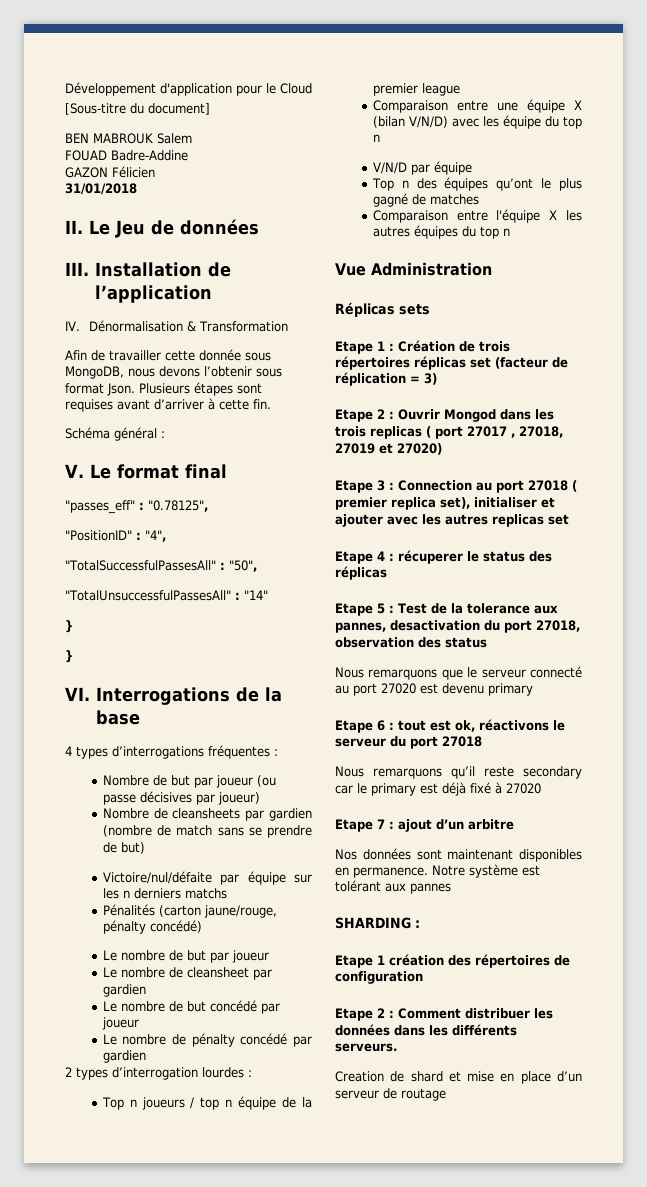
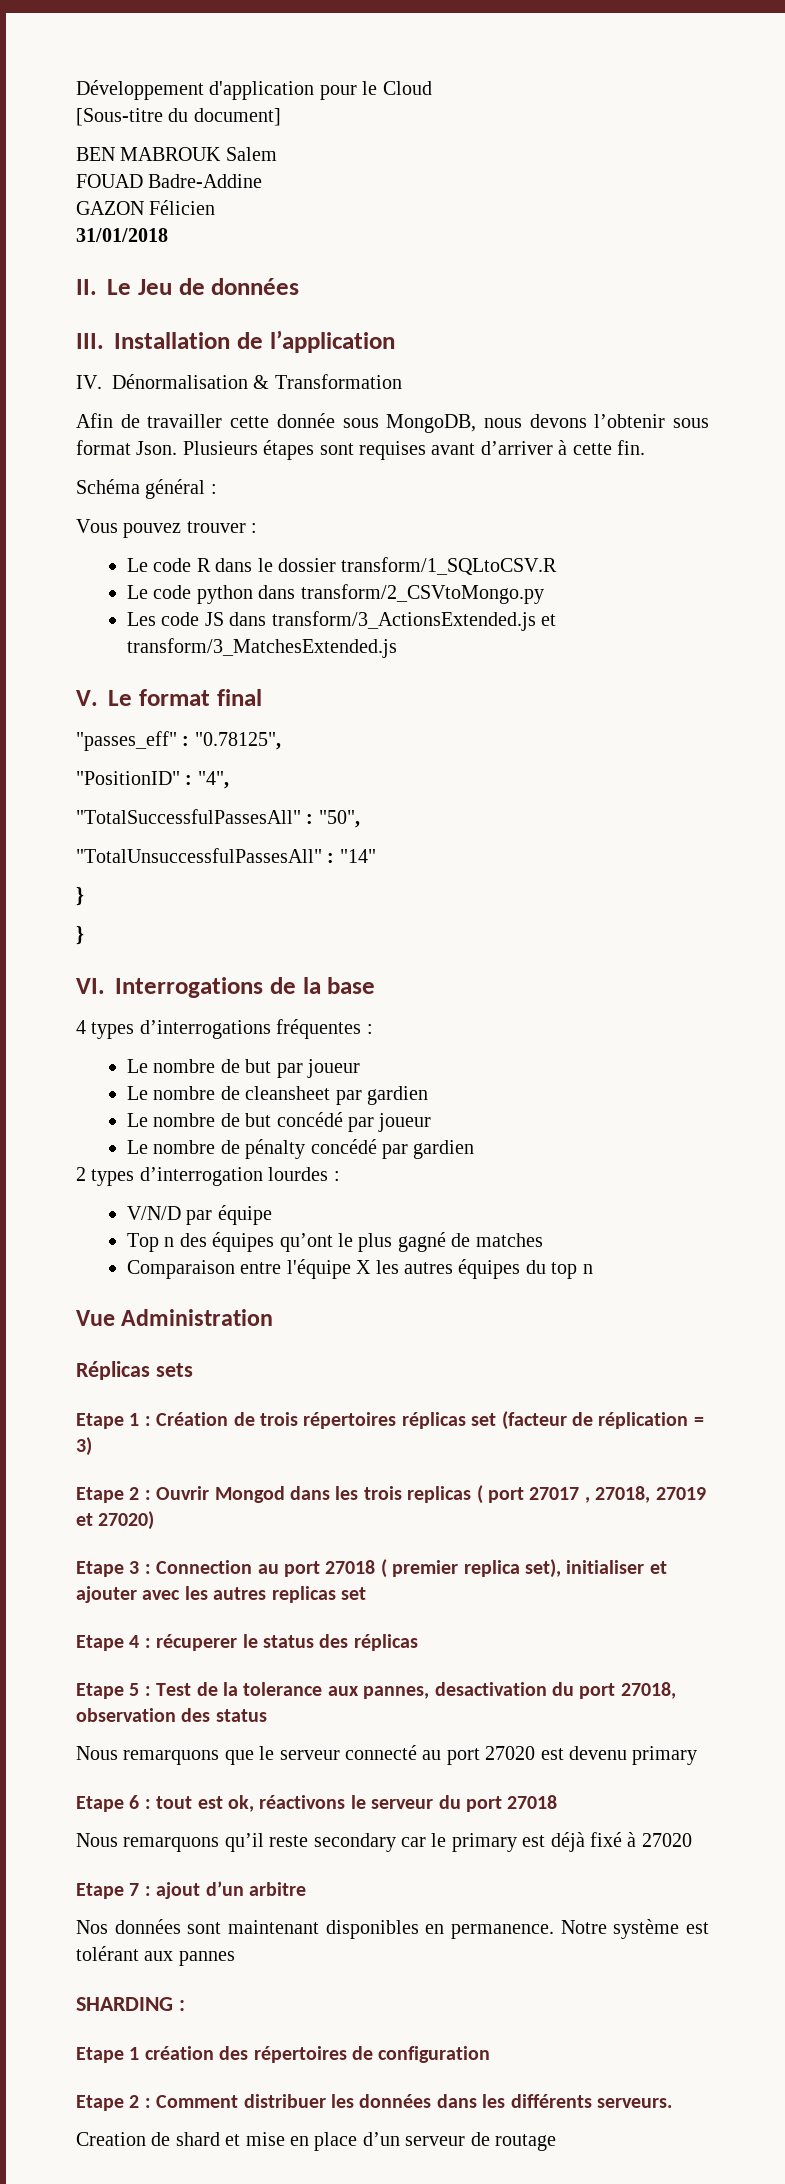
+ Vous pouvez trouver :
+ Le code R dans le dossier transform/1_SQLtoCSV.R
+ Le code python dans transform/2_CSVtoMongo.py
+ Les code JS dans transform/3_ActionsExtended.js et transform/3_MatchesExtended.js
- Nombre de but par joueur (ou passe décisives par joueur)
- Nombre de cleansheets par gardien (nombre de match sans se prendre de but)
- Victoire/nul/défaite par équipe sur les n derniers matchs
- Pénalités (carton jaune/rouge, pénalty concédé)
- Top n joueurs / top n équipe de la premier league
- Comparaison entre une équipe X (bilan V/N/D) avec les équipe du top n

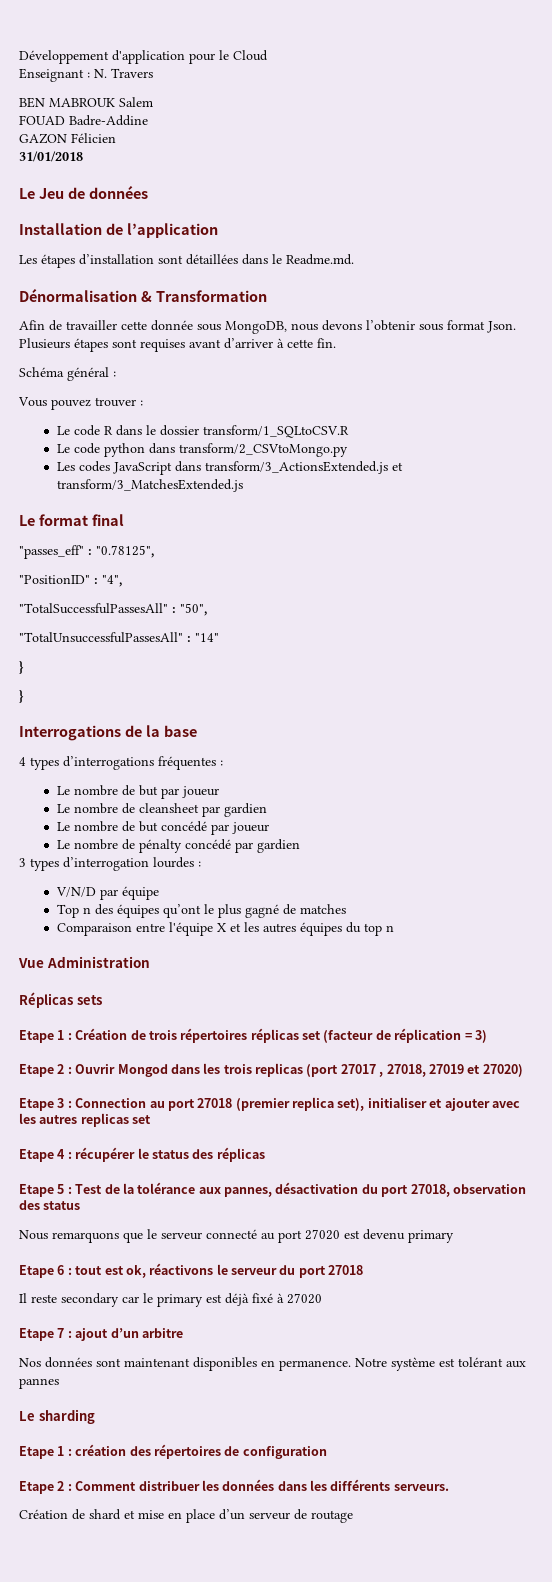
- [Sous-titre du document]
+ Enseignant : N. Travers
- II. Le Jeu de données
+ Le Jeu de données
- III. Installation de l’application
+ Installation de l’application
- IV. Dénormalisation & Transformation
+ Les étapes d’installation sont détaillées dans le Readme.md.
+ Dénormalisation & Transformation
- Les code JS dans transform/3_ActionsExtended.js et transform/3_MatchesExtended.js
+ Les codes JavaScript dans transform/3_ActionsExtended.js et transform/3_MatchesExtended.js
- V. Le format final
+ Le format final
- VI. Interrogations de la base
+ Interrogations de la base
- 2 types d’interrogation lourdes :
+ 3 types d’interrogation lourdes :
- Comparaison entre l'équipe X les autres équipes du top n
+ Comparaison entre l'équipe X et les autres équipes du top n
- Etape 2 : Ouvrir Mongod dans les trois replicas ( port 27017 , 27018, 27019 et 27020)
+ Etape 2 : Ouvrir Mongod dans les trois replicas (port 27017 , 27018, 27019 et 27020)
- Etape 3 : Connection au port 27018 ( premier replica set), initialiser et ajouter avec les autres replicas set
+ Etape 3 : Connection au port 27018 (premier replica set), initialiser et ajouter avec les autres replicas set
- Etape 4 : récuperer le status des réplicas
+ Etape 4 : récupérer le status des réplicas
- Etape 5 : Test de la tolerance aux pannes, desactivation du port 27018, observation des status
+ Etape 5 : Test de la tolérance aux pannes, désactivation du port 27018, observation des status
- Nous remarquons qu’il reste secondary car le primary est déjà fixé à 27020
+ Il reste secondary car le primary est déjà fixé à 27020
- SHARDING :
- Etape 1 création des répertoires de configuration
+ Le sharding
+ Etape 1 : création des répertoires de configuration
- Creation de shard et mise en place d’un serveur de routage
+ Création de shard et mise en place d’un serveur de routage

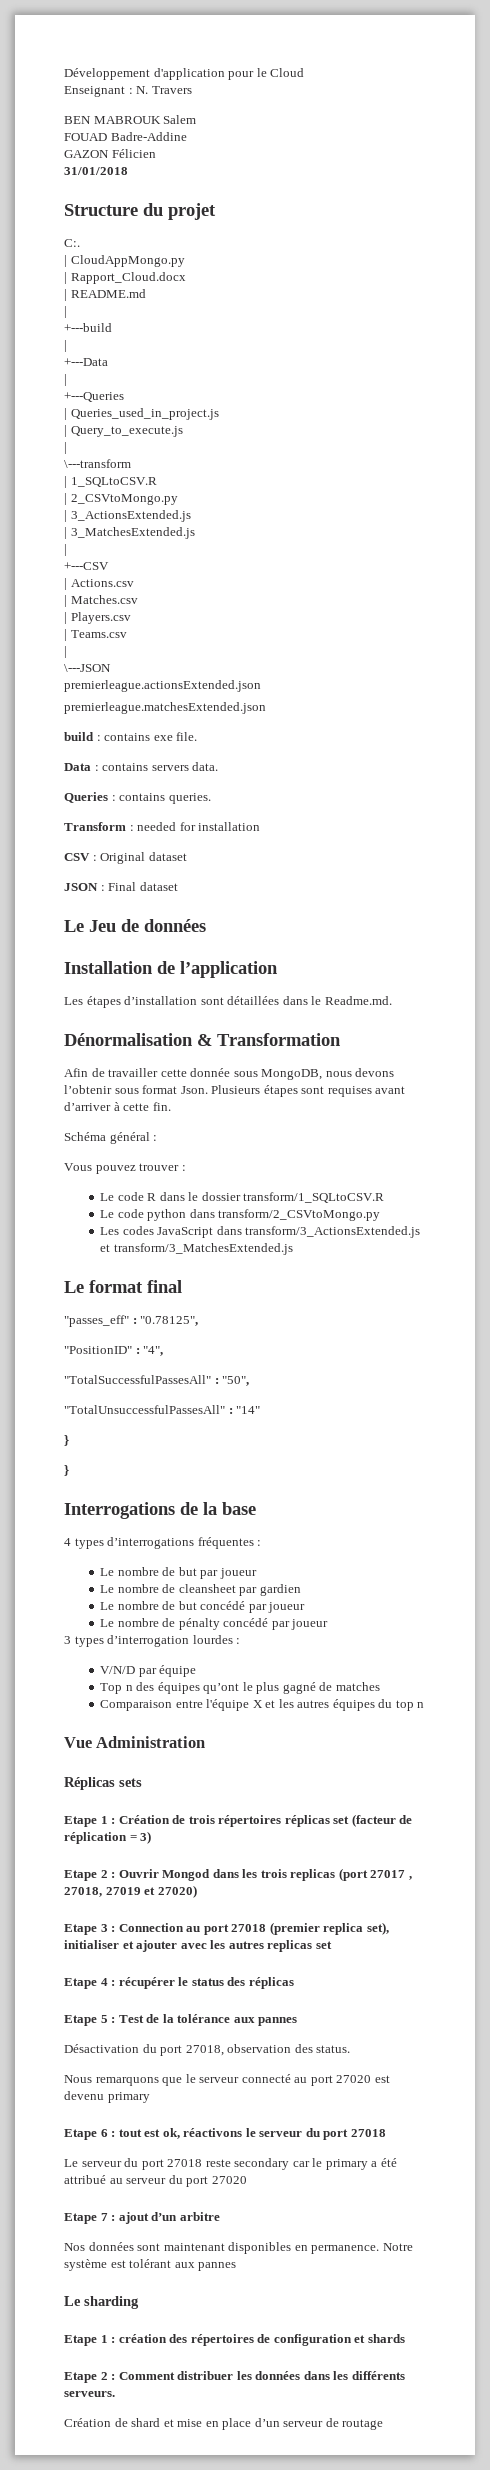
+ Structure du projet
+ C:.
+ | CloudAppMongo.py
+ | Rapport_Cloud.docx
+ | README.md
+ |
+ +---build
+ |
+ +---Data
+ |
+ +---Queries
+ | Queries_used_in_project.js
+ | Query_to_execute.js
+ |
+ \---transform
+ | 1_SQLtoCSV.R
+ | 2_CSVtoMongo.py
+ | 3_ActionsExtended.js
+ | 3_MatchesExtended.js
+ |
+ +---CSV
+ | Actions.csv
+ | Matches.csv
+ | Players.csv
+ | Teams.csv
+ |
+ \---JSON
+ premierleague.actionsExtended.json
+ premierleague.matchesExtended.json
+ build : contains exe file.
+ Data : contains servers data.
+ Queries : contains queries.
+ Transform : needed for installation
+ CSV : Original dataset
+ JSON : Final dataset
- Le nombre de pénalty concédé par gardien
+ Le nombre de pénalty concédé par joueur
- Etape 5 : Test de la tolérance aux pannes, désactivation du port 27018, observation des status
+ Etape 5 : Test de la tolérance aux pannes
+ Désactivation du port 27018, observation des status.
- Il reste secondary car le primary est déjà fixé à 27020
+ Le serveur du port 27018 reste secondary car le primary a été attribué au serveur du port 27020
- Etape 1 : création des répertoires de configuration
+ Etape 1 : création des répertoires de configuration et shards

